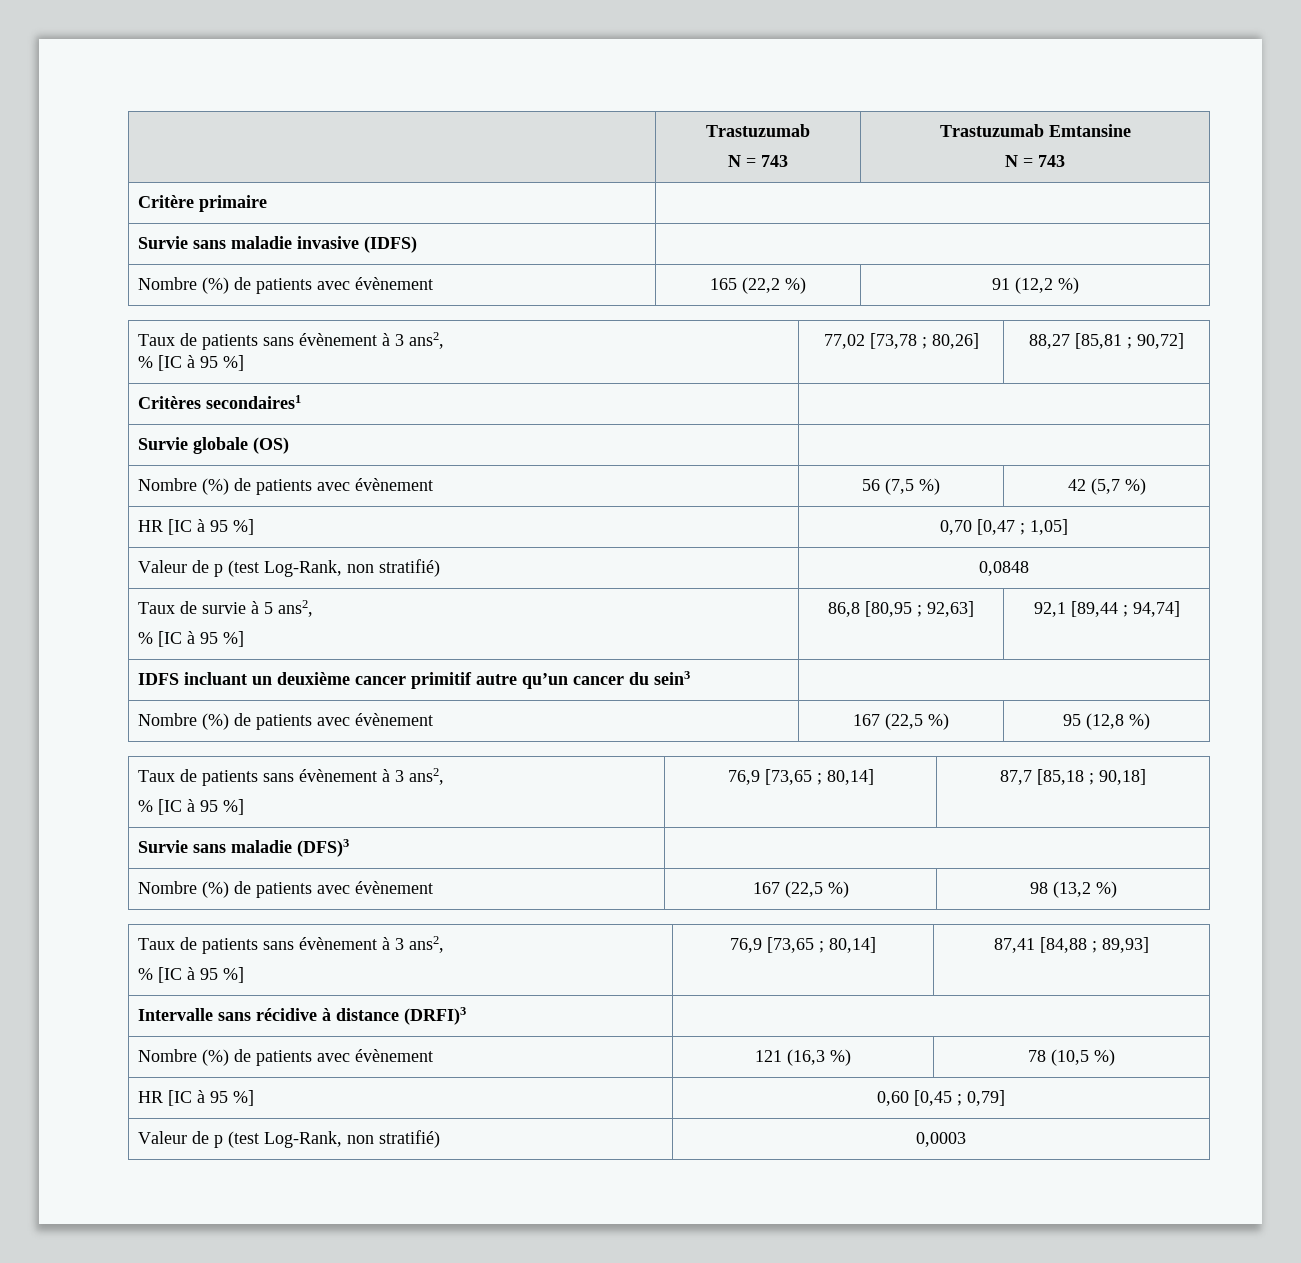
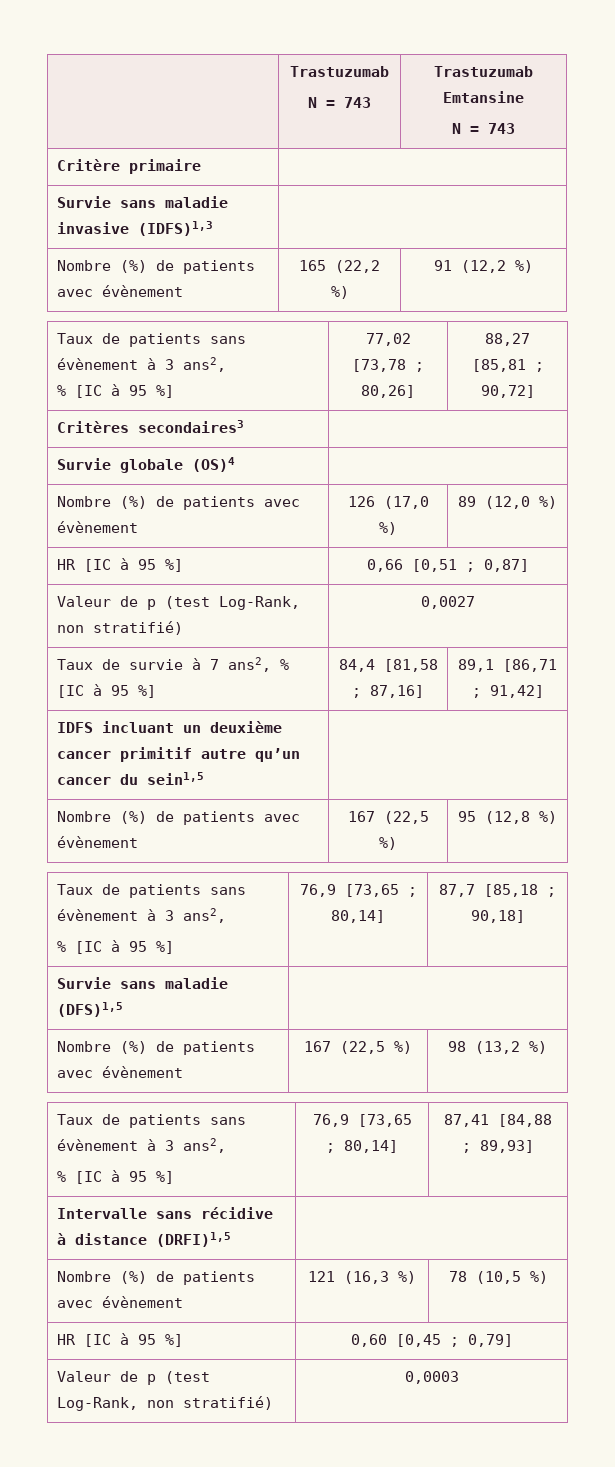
- Survie sans maladie invasive (IDFS) |
+ Survie sans maladie invasive (IDFS)1,3 |
- Critères secondaires1 |
+ Critères secondaires3 |
- Survie globale (OS) |
- Nombre (%) de patients avec évènement | 56 (7,5 %) | 42 (5,7 %)
- HR [IC à 95 %] | 0,70 [0,47 ; 1,05]
- Valeur de p (test Log-Rank, non stratifié) | 0,0848
+ Survie globale (OS)4 |
+ Nombre (%) de patients avec évènement | 126 (17,0 %) | 89 (12,0 %)
+ HR [IC à 95 %] | 0,66 [0,51 ; 0,87]
+ Valeur de p (test Log-Rank, non stratifié) | 0,0027
- Taux de survie à 5 ans2,
- % [IC à 95 %] | 86,8 [80,95 ; 92,63] | 92,1 [89,44 ; 94,74]
+ Taux de survie à 7 ans2, % [IC à 95 %] | 84,4 [81,58 ; 87,16] | 89,1 [86,71 ; 91,42]
- IDFS incluant un deuxième cancer primitif autre qu’un cancer du sein3 |
+ IDFS incluant un deuxième cancer primitif autre qu’un cancer du sein1,5 |
- Survie sans maladie (DFS)3 |
+ Survie sans maladie (DFS)1,5 |
- Intervalle sans récidive à distance (DRFI)3 |
+ Intervalle sans récidive à distance (DRFI)1,5 |

